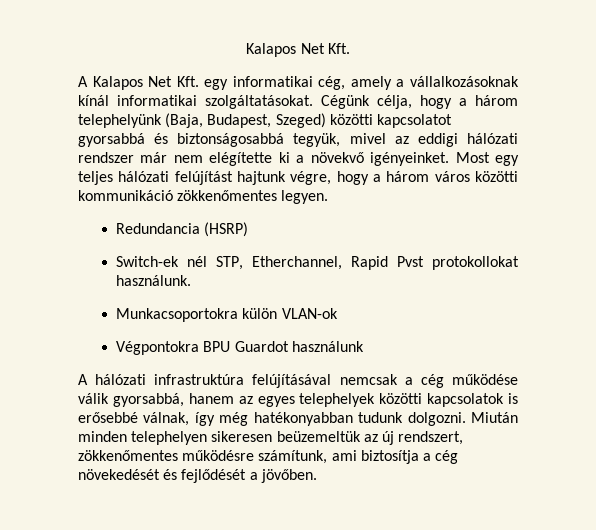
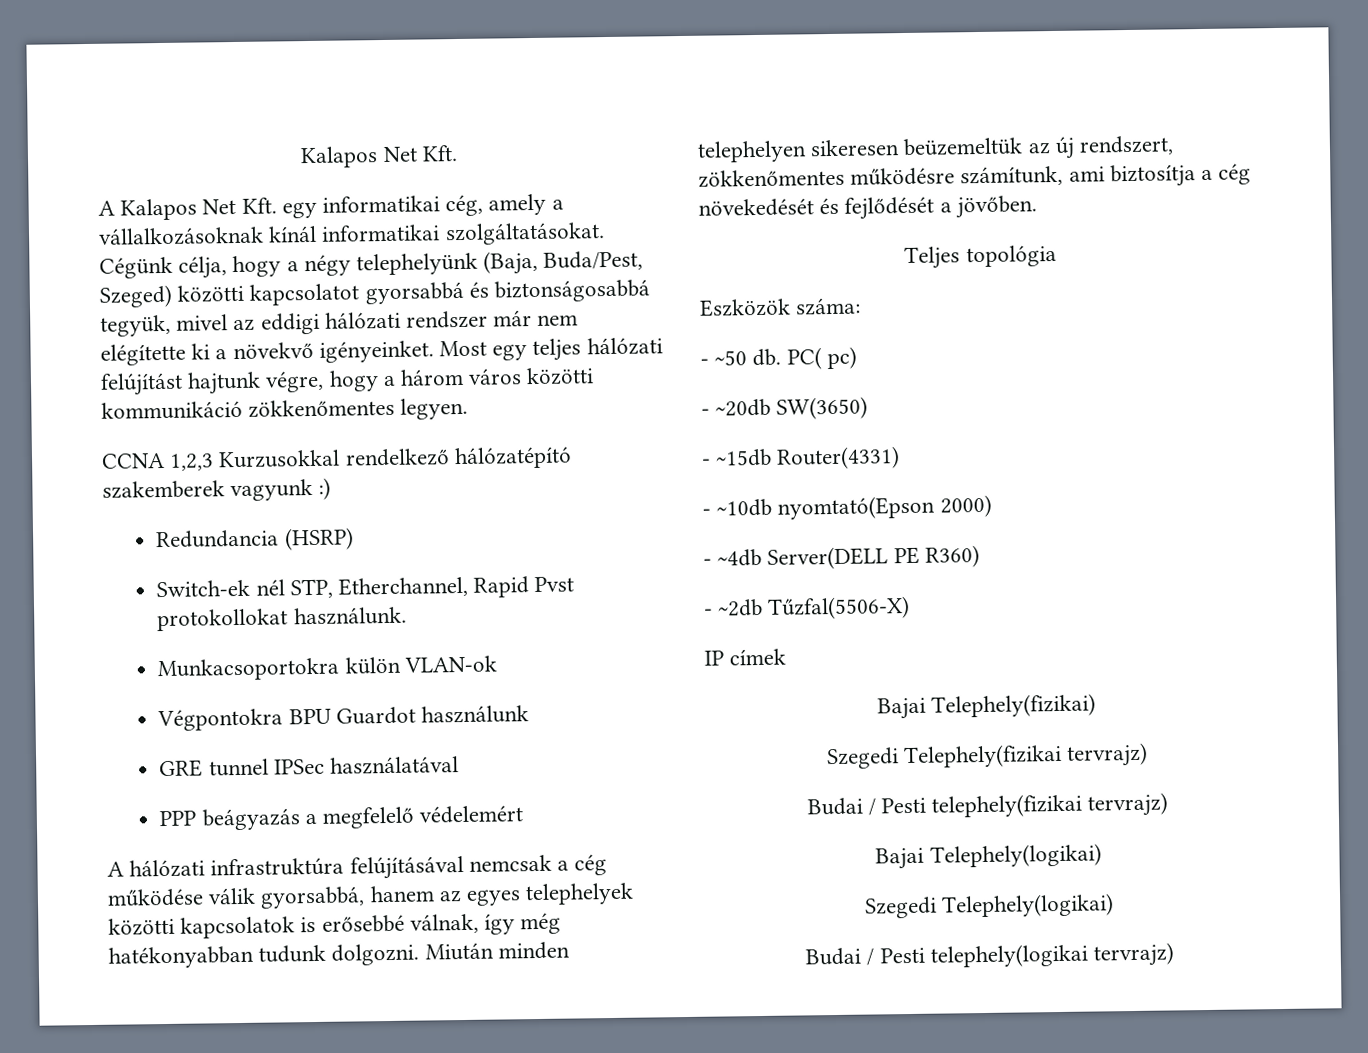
- Cégünk célja, hogy a három telephelyünk (Baja, Budapest, Szeged) közötti kapcsolatot gyorsabbá és biztonságosabbá tegyük, mivel az eddigi hálózati rendszer már nem elégítette ki a növekvő igényeinket.
+ Cégünk célja, hogy a négy telephelyünk (Baja, Buda/Pest, Szeged) közötti kapcsolatot gyorsabbá és biztonságosabbá tegyük, mivel az eddigi hálózati rendszer már nem elégítette ki a növekvő igényeinket.
+ CCNA 1,2,3 Kurzusokkal rendelkező hálózatépító szakemberek vagyunk :)
+ GRE tunnel IPSec használatával
+ PPP beágyazás a megfelelő védelemért
+ Teljes topológia
+ Eszközök száma:
+ - ~50 db. PC( pc)
+ - ~20db SW(3650)
+ - ~15db Router(4331)
+ - ~10db nyomtató(Epson 2000)
+ - ~4db Server(DELL PE R360)
+ - ~2db Tűzfal(5506-X)
+ IP címek
+ Bajai Telephely(fizikai)
+ Szegedi Telephely(fizikai tervrajz)
+ Budai / Pesti telephely(fizikai tervrajz)
+ Bajai Telephely(logikai)
+ Szegedi Telephely(logikai)
+ Budai / Pesti telephely(logikai tervrajz)

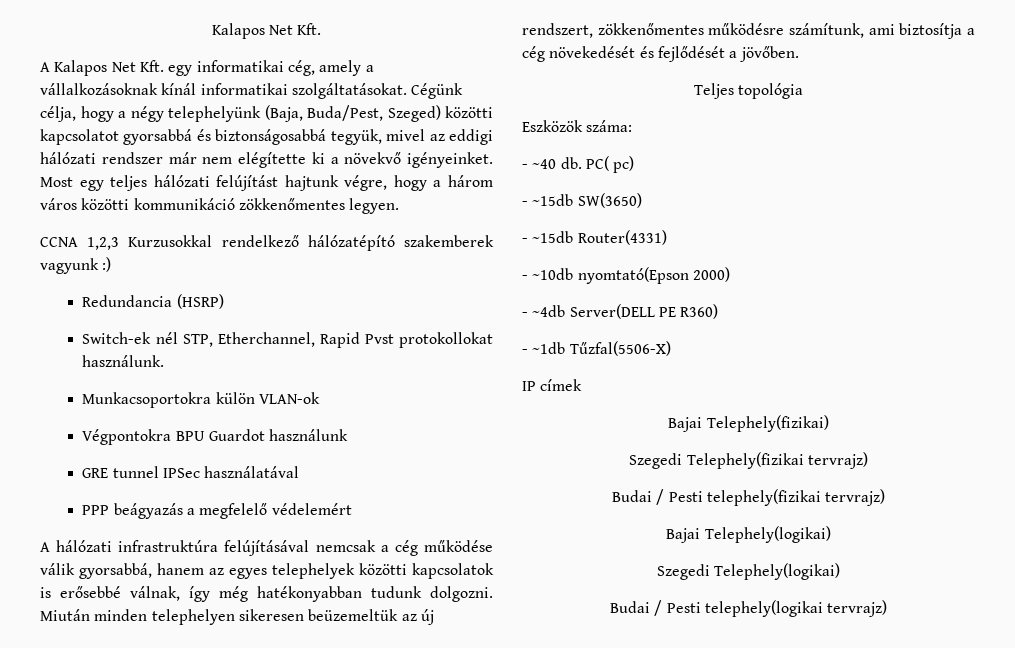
- - ~50 db.
+ - ~40 db.
- - ~20db SW(3650)
+ - ~15db SW(3650)
- - ~2db Tűzfal(5506-X)
+ - ~1db Tűzfal(5506-X)

